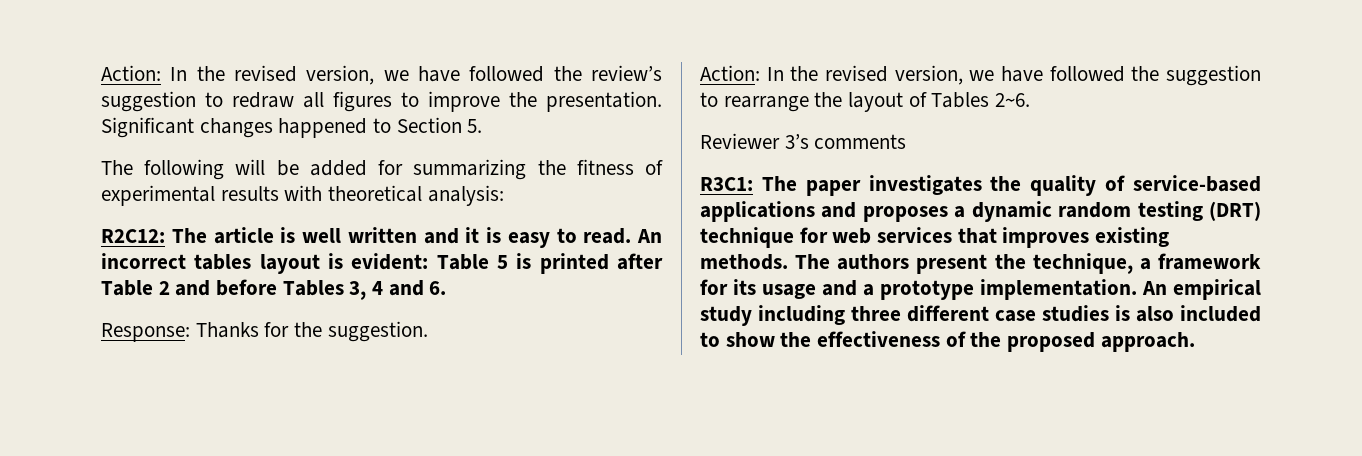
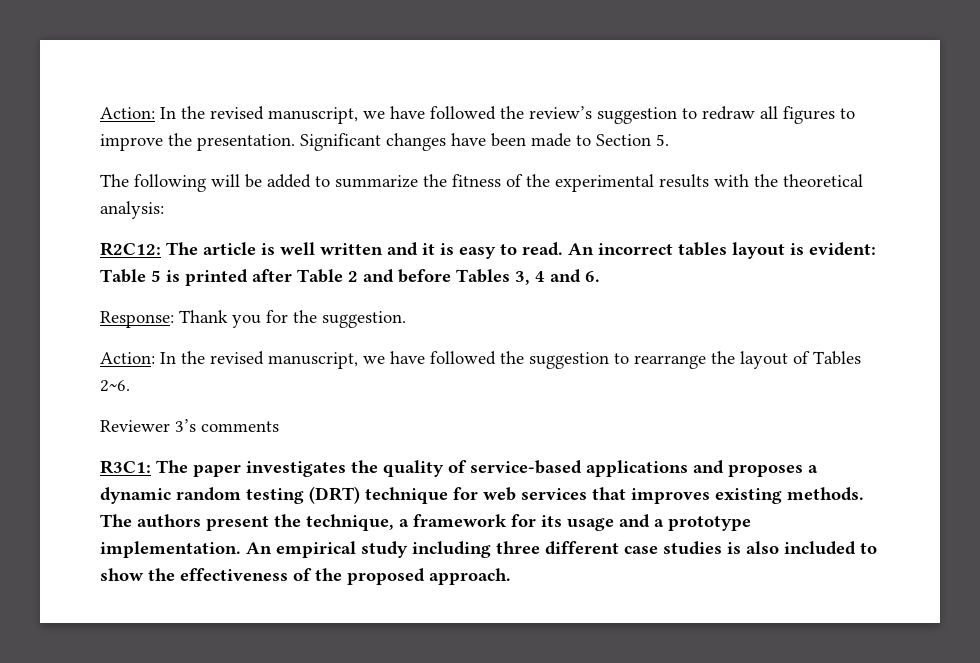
- Action: In the revised version, we have followed the review’s suggestion to redraw all figures to improve the presentation.
+ Action: In the revised manuscript, we have followed the review’s suggestion to redraw all figures to improve the presentation.
- Significant changes happened to Section 5.
+ Significant changes have been made to Section 5.
- The following will be added for summarizing the fitness of experimental results with theoretical analysis:
+ The following will be added to summarize the fitness of the experimental results with the theoretical analysis:
- Response: Thanks for the suggestion.
+ Response: Thank you for the suggestion.
- Action: In the revised version, we have followed the suggestion to rearrange the layout of Tables 2~6.
+ Action: In the revised manuscript, we have followed the suggestion to rearrange the layout of Tables 2~6.

